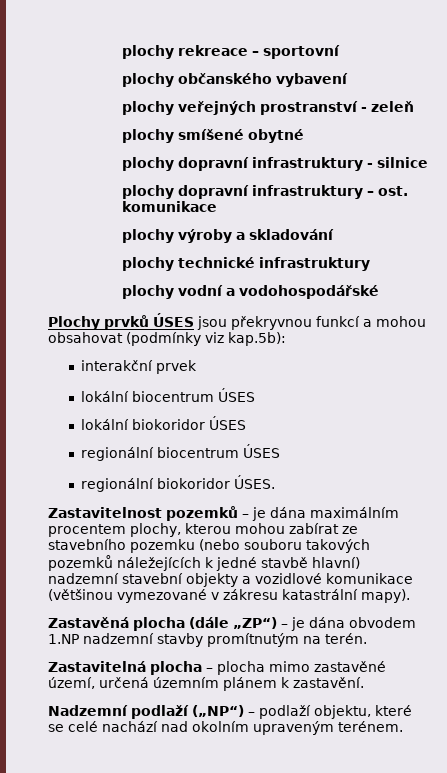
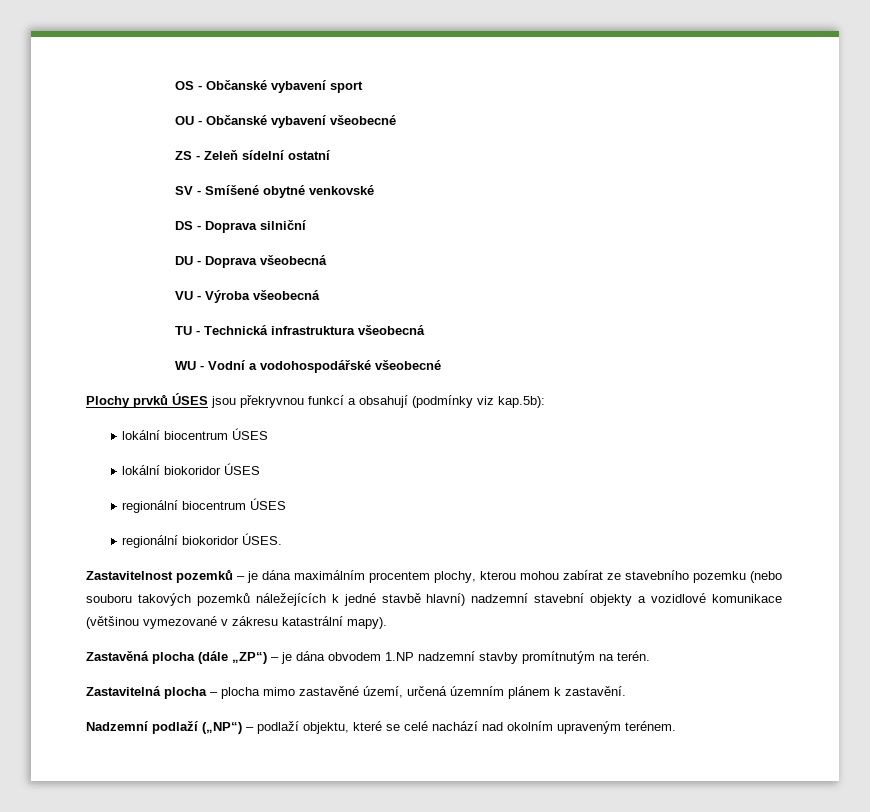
- plochy rekreace – sportovní
- plochy občanského vybavení
- plochy veřejných prostranství - zeleň
- plochy smíšené obytné
- plochy dopravní infrastruktury - silnice
- plochy dopravní infrastruktury – ost. komunikace
- plochy výroby a skladování
- plochy technické infrastruktury
- plochy vodní a vodohospodářské
+ OS - Občanské vybavení sport
+ OU - Občanské vybavení všeobecné
+ ZS - Zeleň sídelní ostatní
+ SV - Smíšené obytné venkovské
+ DS - Doprava silniční
+ DU - Doprava všeobecná
+ VU - Výroba všeobecná
+ TU - Technická infrastruktura všeobecná
+ WU - Vodní a vodohospodářské všeobecné
- Plochy prvků ÚSES jsou překryvnou funkcí a mohou obsahovat (podmínky viz kap.5b):
+ Plochy prvků ÚSES jsou překryvnou funkcí a obsahují (podmínky viz kap.5b):
- interakční prvek

